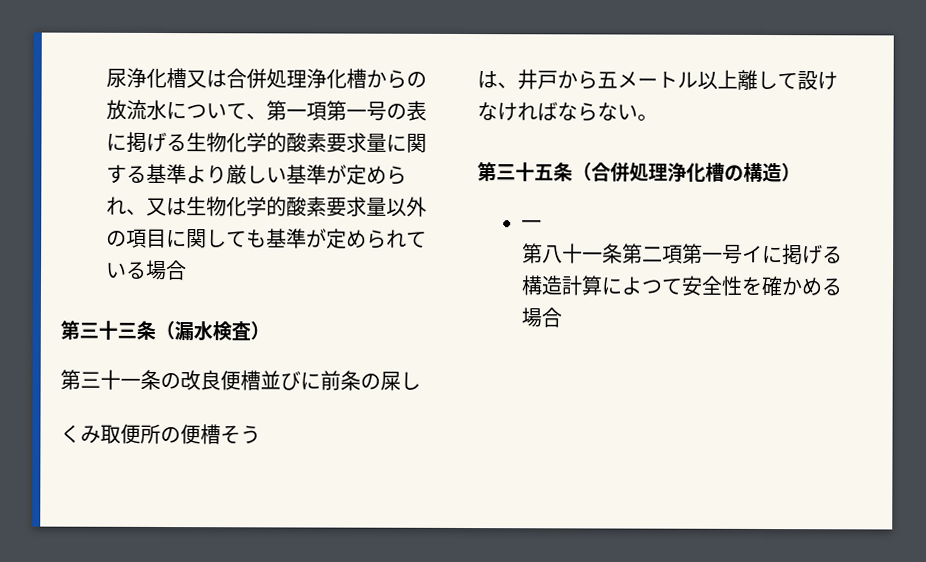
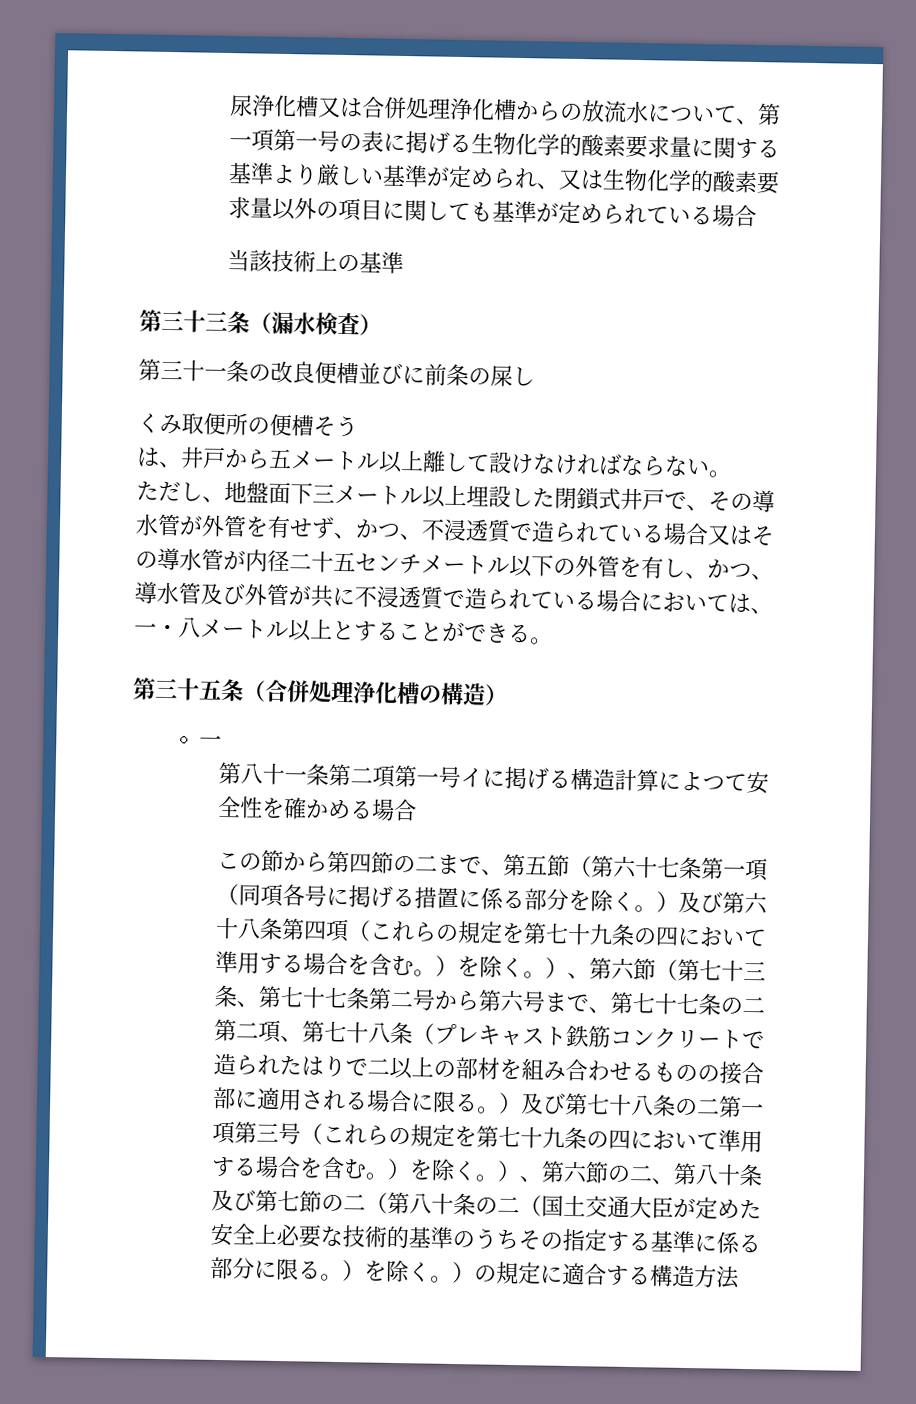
+ 当該技術上の基準
+ ただし、地盤面下三メートル以上埋設した閉鎖式井戸で、その導水管が外管を有せず、かつ、不浸透質で造られている場合又はその導水管が内径二十五センチメートル以下の外管を有し、かつ、導水管及び外管が共に不浸透質で造られている場合においては、一・八メートル以上とすることができる。
+ この節から第四節の二まで、第五節（第六十七条第一項（同項各号に掲げる措置に係る部分を除く。）及び第六十八条第四項（これらの規定を第七十九条の四において準用する場合を含む。）を除く。）、第六節（第七十三条、第七十七条第二号から第六号まで、第七十七条の二第二項、第七十八条（プレキャスト鉄筋コンクリートで造られたはりで二以上の部材を組み合わせるものの接合部に適用される場合に限る。）及び第七十八条の二第一項第三号（これらの規定を第七十九条の四において準用する場合を含む。）を除く。）、第六節の二、第八十条及び第七節の二（第八十条の二（国土交通大臣が定めた安全上必要な技術的基準のうちその指定する基準に係る部分に限る。）を除く。）の規定に適合する構造方法

